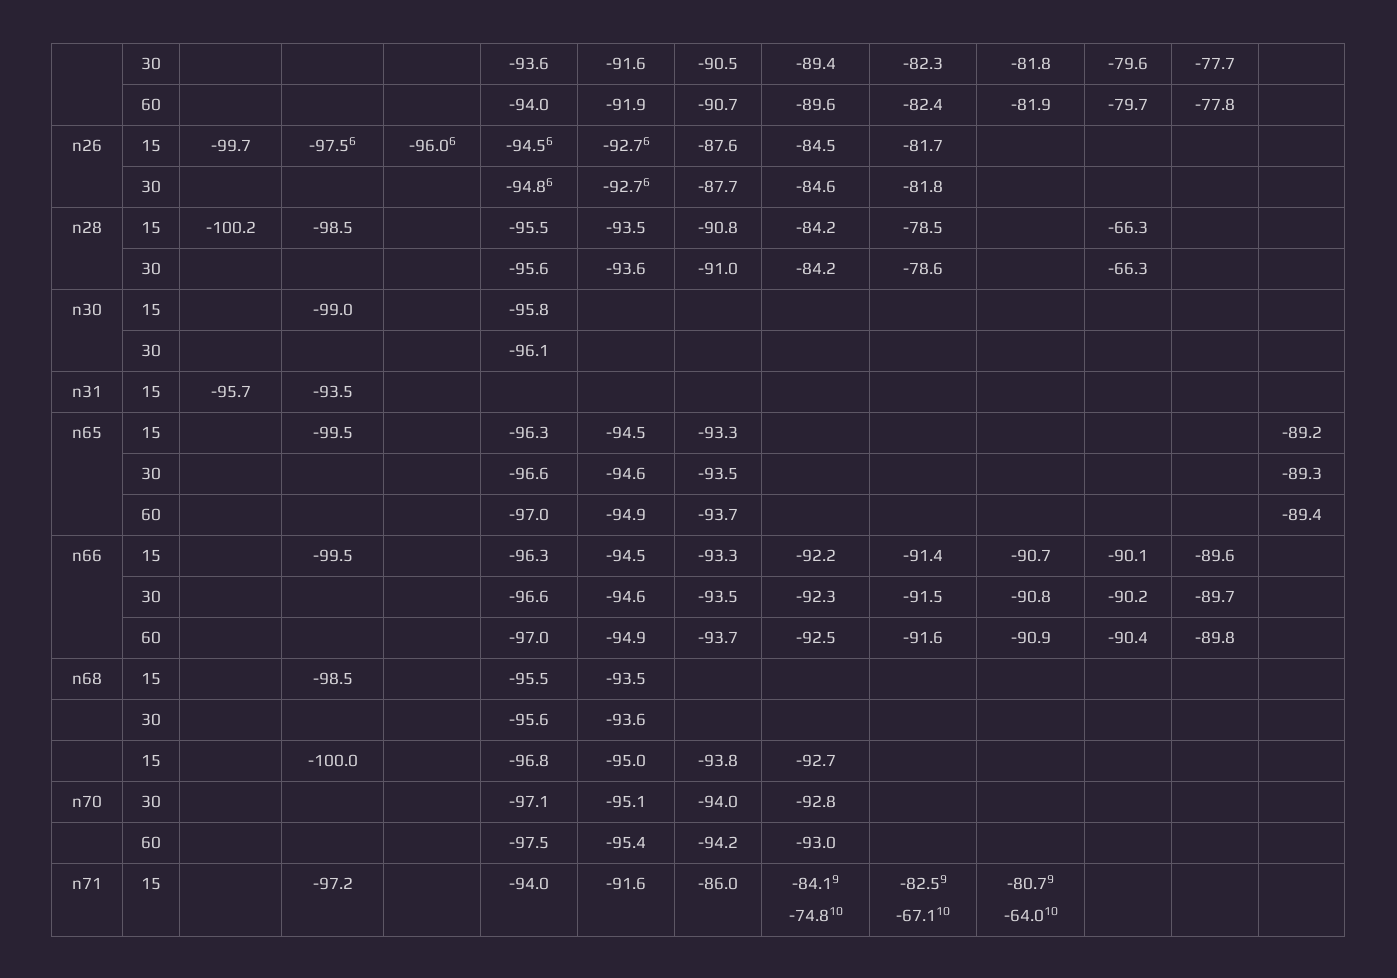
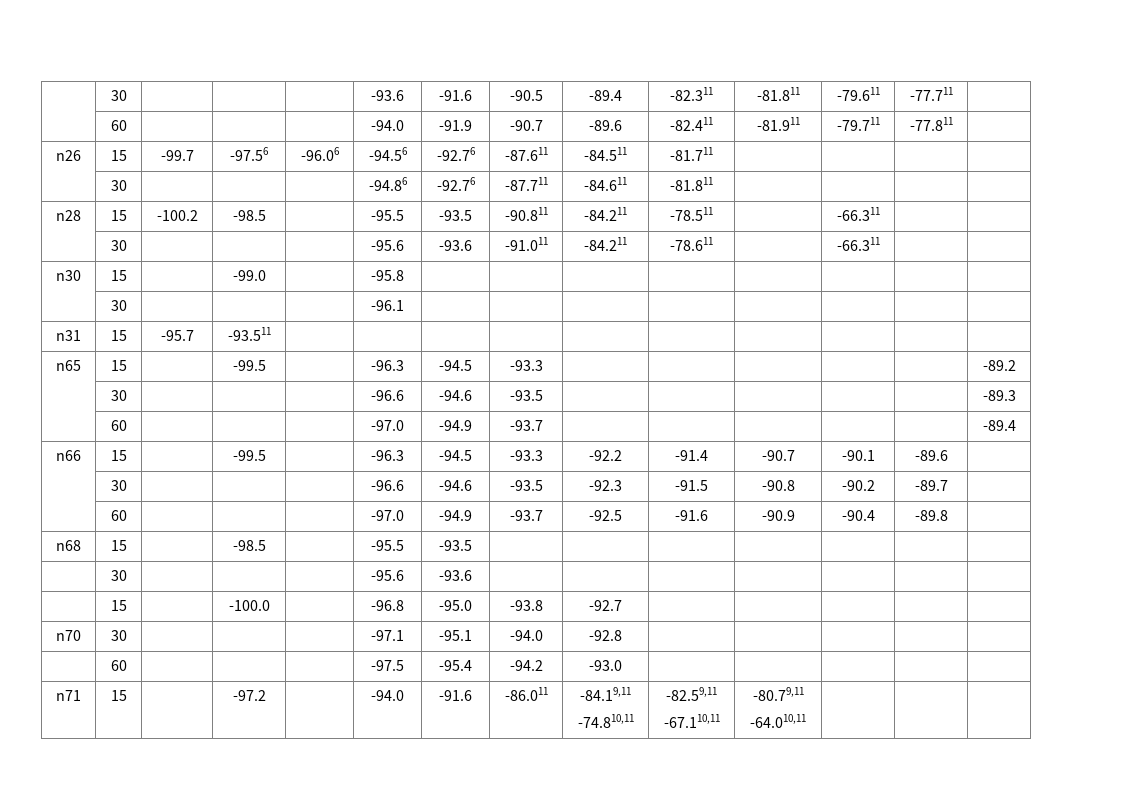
- | 30 | | | | -93.6 | -91.6 | -90.5 | -89.4 | -82.3 | -81.8 | -79.6 | -77.7 |
+ | 30 | | | | -93.6 | -91.6 | -90.5 | -89.4 | -82.311 | -81.811 | -79.611 | -77.711 |
- | 60 | | | | -94.0 | -91.9 | -90.7 | -89.6 | -82.4 | -81.9 | -79.7 | -77.8 |
+ | 60 | | | | -94.0 | -91.9 | -90.7 | -89.6 | -82.411 | -81.911 | -79.711 | -77.811 |
- n26 | 15 | -99.7 | -97.56 | -96.06 | -94.56 | -92.76 | -87.6 | -84.5 | -81.7 | | | |
+ n26 | 15 | -99.7 | -97.56 | -96.06 | -94.56 | -92.76 | -87.611 | -84.511 | -81.711 | | | |
- | 30 | | | | -94.86 | -92.76 | -87.7 | -84.6 | -81.8 | | | |
+ | 30 | | | | -94.86 | -92.76 | -87.711 | -84.611 | -81.811 | | | |
- n28 | 15 | -100.2 | -98.5 | | -95.5 | -93.5 | -90.8 | -84.2 | -78.5 | | -66.3 | |
- | 30 | | | | -95.6 | -93.6 | -91.0 | -84.2 | -78.6 | | -66.3 | |
+ n28 | 15 | -100.2 | -98.5 | | -95.5 | -93.5 | -90.811 | -84.211 | -78.511 | | -66.311 | |
+ | 30 | | | | -95.6 | -93.6 | -91.011 | -84.211 | -78.611 | | -66.311 | |
- n31 | 15 | -95.7 | -93.5 | | | | | | | | | |
+ n31 | 15 | -95.7 | -93.511 | | | | | | | | | |
- n71 | 15 | | -97.2 | | -94.0 | -91.6 | -86.0 | -84.19
- -74.810 | -82.59
- -67.110 | -80.79
- -64.010 | | |
+ n71 | 15 | | -97.2 | | -94.0 | -91.6 | -86.011 | -84.19,11
+ -74.810,11 | -82.59,11
+ -67.110,11 | -80.79,11
+ -64.010,11 | | |

